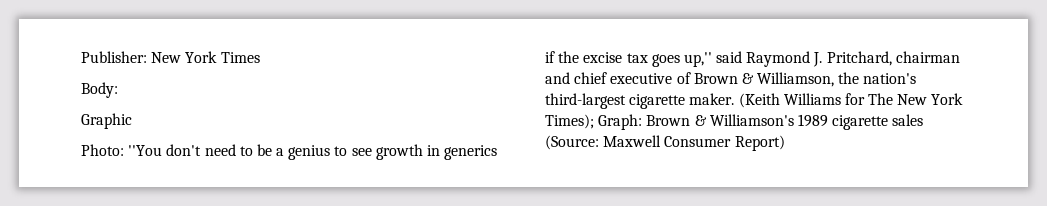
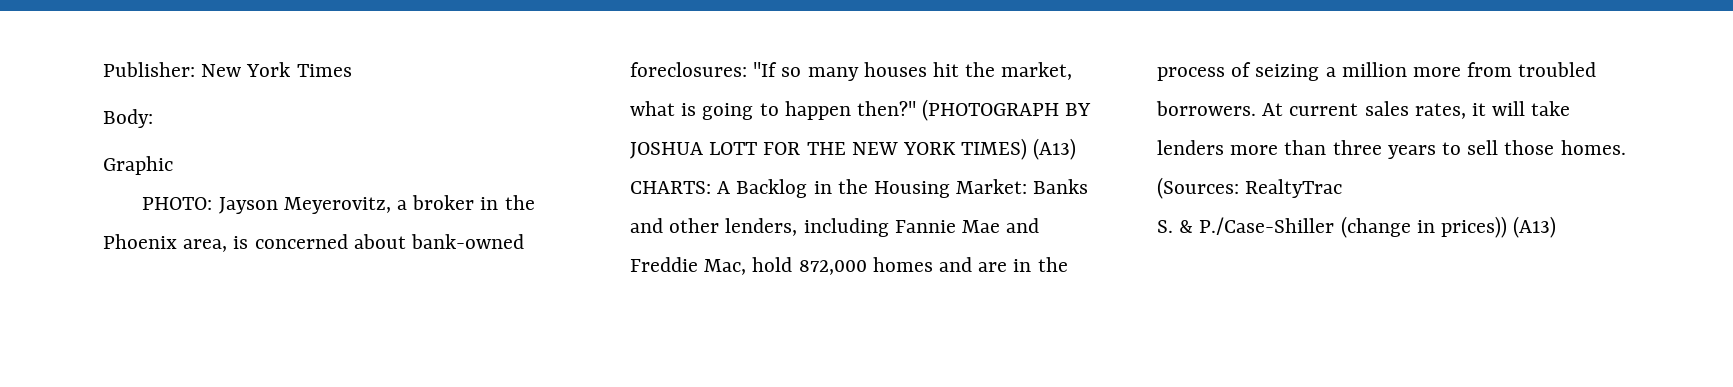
- Photo: ''You don't need to be a genius to see growth in generics if the excise tax goes up,'' said Raymond J. Pritchard, chairman and chief executive of Brown & Williamson, the nation's third-largest cigarette maker. (Keith Williams for The New York Times); Graph: Brown & Williamson's 1989 cigarette sales (Source: Maxwell Consumer Report)
+ PHOTO: Jayson Meyerovitz, a broker in the Phoenix area, is concerned about bank-owned foreclosures: ''If so many houses hit the market, what is going to happen then?'' (PHOTOGRAPH BY JOSHUA LOTT FOR THE NEW YORK TIMES) (A13) CHARTS: A Backlog in the Housing Market: Banks and other lenders, including Fannie Mae and Freddie Mac, hold 872,000 homes and are in the process of seizing a million more from troubled borrowers. At current sales rates, it will take lenders more than three years to sell those homes. (Sources: RealtyTrac
+ S. & P./Case-Shiller (change in prices)) (A13)

